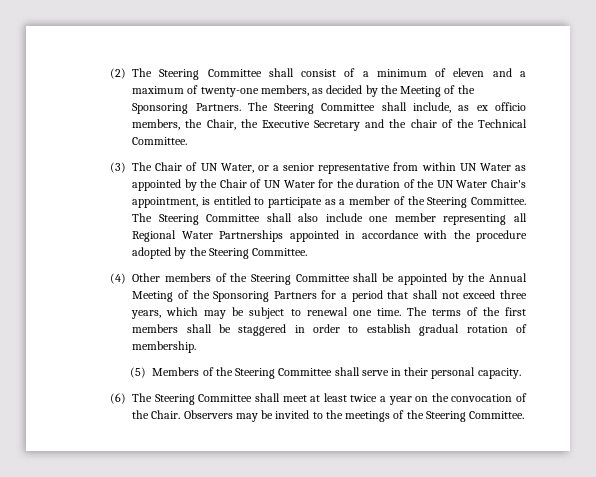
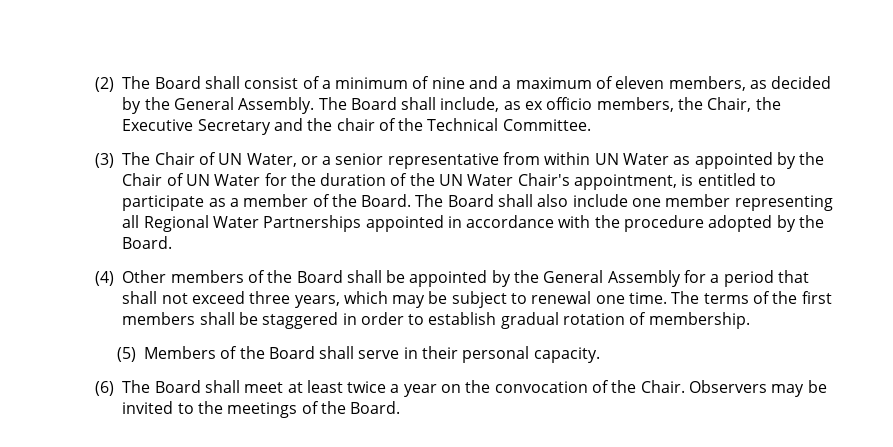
- (2) The Steering Committee shall consist of a minimum of eleven and a maximum of twenty-one members, as decided by the Meeting of the Sponsoring Partners. The Steering Committee shall include, as ex officio members, the Chair, the Executive Secretary and the chair of the Technical Committee.
+ (2) The Board shall consist of a minimum of nine and a maximum of eleven members, as decided by the General Assembly. The Board shall include, as ex officio members, the Chair, the Executive Secretary and the chair of the Technical Committee.
- (3) The Chair of UN Water, or a senior representative from within UN Water as appointed by the Chair of UN Water for the duration of the UN Water Chair's appointment, is entitled to participate as a member of the Steering Committee. The Steering Committee shall also include one member representing all Regional Water Partnerships appointed in accordance with the procedure adopted by the Steering Committee.
+ (3) The Chair of UN Water, or a senior representative from within UN Water as appointed by the Chair of UN Water for the duration of the UN Water Chair's appointment, is entitled to participate as a member of the Board. The Board shall also include one member representing all Regional Water Partnerships appointed in accordance with the procedure adopted by the Board.
- (4) Other members of the Steering Committee shall be appointed by the Annual Meeting of the Sponsoring Partners for a period that shall not exceed three years, which may be subject to renewal one time.
+ (4) Other members of the Board shall be appointed by the General Assembly for a period that shall not exceed three years, which may be subject to renewal one time.
- (5) Members of the Steering Committee shall serve in their personal capacity.
+ (5) Members of the Board shall serve in their personal capacity.
- (6) The Steering Committee shall meet at least twice a year on the convocation of the Chair.
+ (6) The Board shall meet at least twice a year on the convocation of the Chair.
- Observers may be invited to the meetings of the Steering Committee.
+ Observers may be invited to the meetings of the Board.

